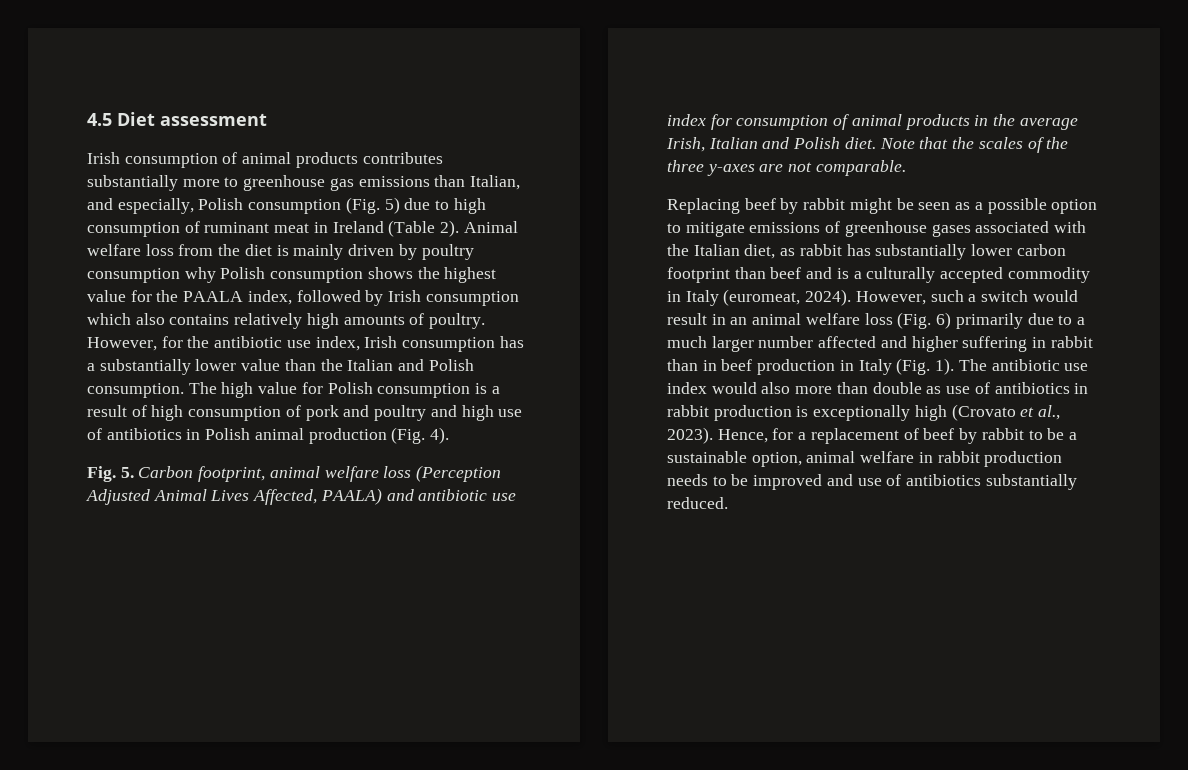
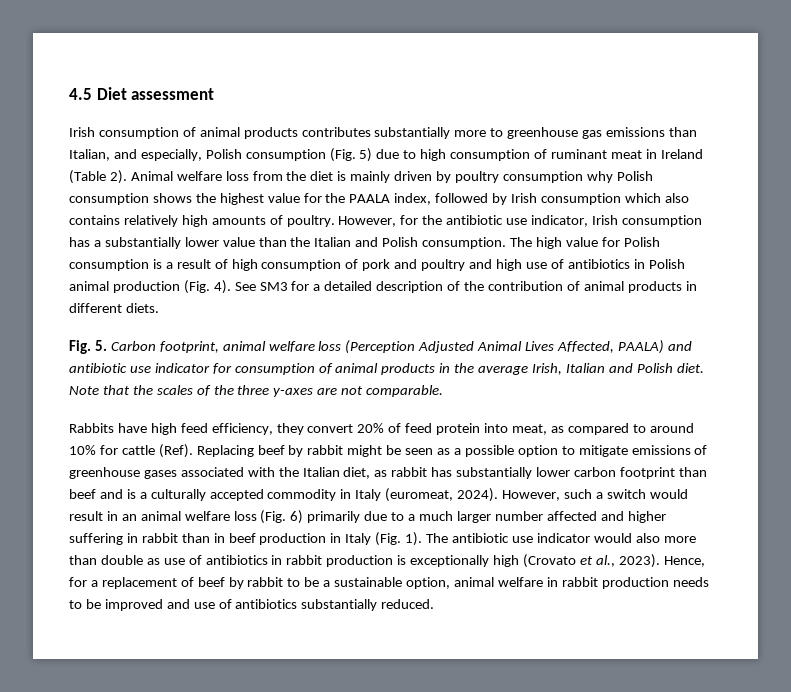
- However, for the antibiotic use index, Irish consumption has a substantially lower value than the Italian and Polish consumption.
+ However, for the antibiotic use indicator, Irish consumption has a substantially lower value than the Italian and Polish consumption.
+ See SM3 for a detailed description of the contribution of animal products in different diets.
- Fig. 5. Carbon footprint, animal welfare loss (Perception Adjusted Animal Lives Affected, PAALA) and antibiotic use index for consumption of animal products in the average Irish, Italian and Polish diet.
+ Fig. 5. Carbon footprint, animal welfare loss (Perception Adjusted Animal Lives Affected, PAALA) and antibiotic use indicator for consumption of animal products in the average Irish, Italian and Polish diet.
+ Rabbits have high feed efficiency, they convert 20% of feed protein into meat, as compared to around 10% for cattle (Ref).
- The antibiotic use index would also more than double as use of antibiotics in rabbit production is exceptionally high (Crovato et al., 2023).
+ The antibiotic use indicator would also more than double as use of antibiotics in rabbit production is exceptionally high (Crovato et al., 2023).

